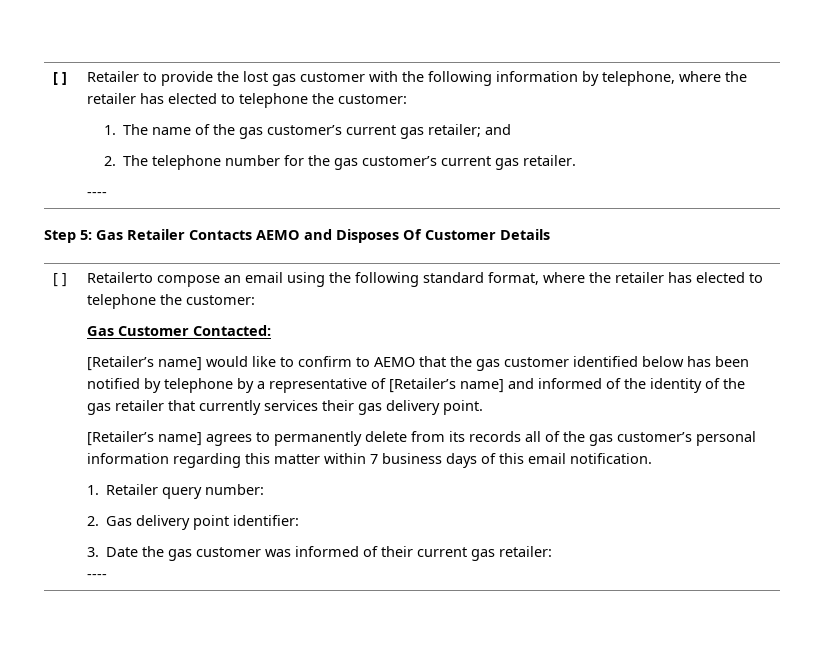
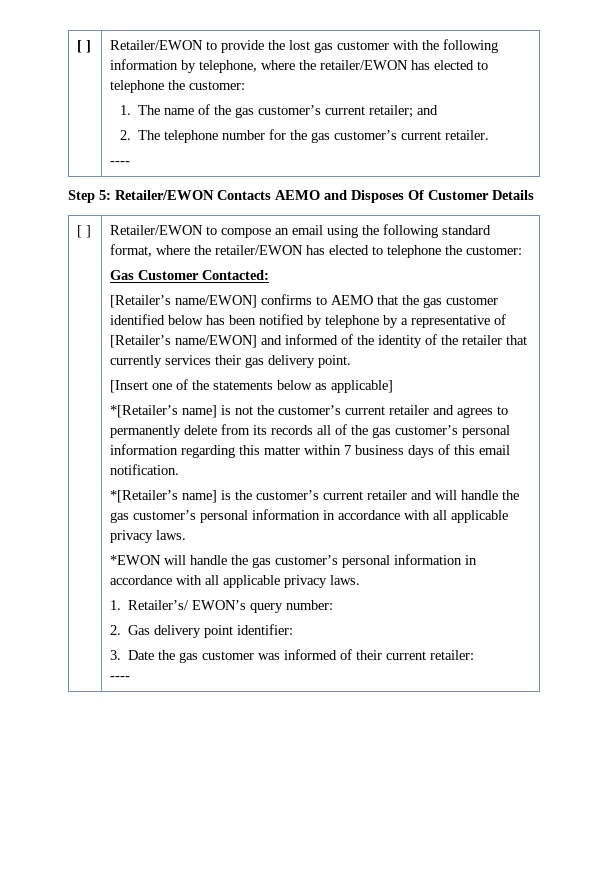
- [ ] | Retailer to provide the lost gas customer with the following information by telephone, where the retailer has elected to telephone the customer:
+ [ ] | Retailer/EWON to provide the lost gas customer with the following information by telephone, where the retailer/EWON has elected to telephone the customer:
- 1. The name of the gas customer’s current gas retailer; and
+ 1. The name of the gas customer’s current retailer; and
- 2. The telephone number for the gas customer’s current gas retailer.
+ 2. The telephone number for the gas customer’s current retailer.
- Step 5: Gas Retailer Contacts AEMO and Disposes Of Customer Details
+ Step 5: Retailer/EWON Contacts AEMO and Disposes Of Customer Details
- Retailerto compose an email using the following standard format, where the retailer has elected to telephone the customer:
+ Retailer/EWON to compose an email using the following standard format, where the retailer/EWON has elected to telephone the customer:
- [Retailer’s name] would like to confirm to AEMO that the gas customer identified below has been notified by telephone by a representative of [Retailer’s name] and informed of the identity of the gas retailer that currently services their gas delivery point.
+ [Retailer’s name/EWON] confirms to AEMO that the gas customer identified below has been notified by telephone by a representative of [Retailer’s name/EWON] and informed of the identity of the retailer that currently services their gas delivery point.
- [Retailer’s name] agrees to permanently delete from its records all of the gas customer’s personal information regarding this matter within 7 business days of this email notification.
+ [Insert one of the statements below as applicable]
+ *[Retailer’s name] is not the customer’s current retailer and agrees to permanently delete from its records all of the gas customer’s personal information regarding this matter within 7 business days of this email notification.
- 1. Retailer query number:
+ *[Retailer’s name] is the customer’s current retailer and will handle the gas customer’s personal information in accordance with all applicable privacy laws.
+ *EWON will handle the gas customer’s personal information in accordance with all applicable privacy laws.
+ 1. Retailer’s/ EWON’s query number:
- 3. Date the gas customer was informed of their current gas retailer:
+ 3. Date the gas customer was informed of their current retailer:

